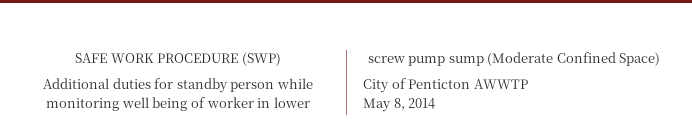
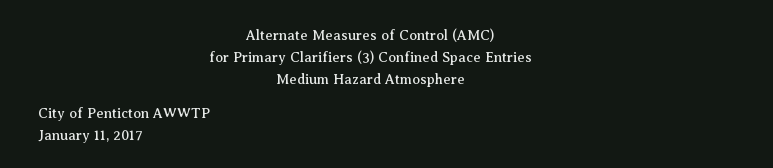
- SAFE WORK PROCEDURE (SWP)
- Additional duties for standby person while monitoring well being of worker in lower screw pump sump (Moderate Confined Space)
+ Alternate Measures of Control (AMC)
+ for Primary Clarifiers (3) Confined Space Entries
+ Medium Hazard Atmosphere
- May 8, 2014
+ January 11, 2017

